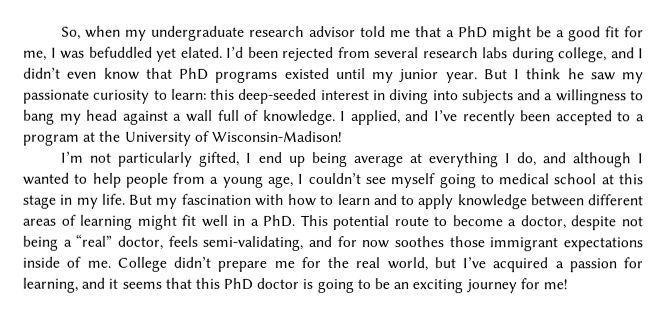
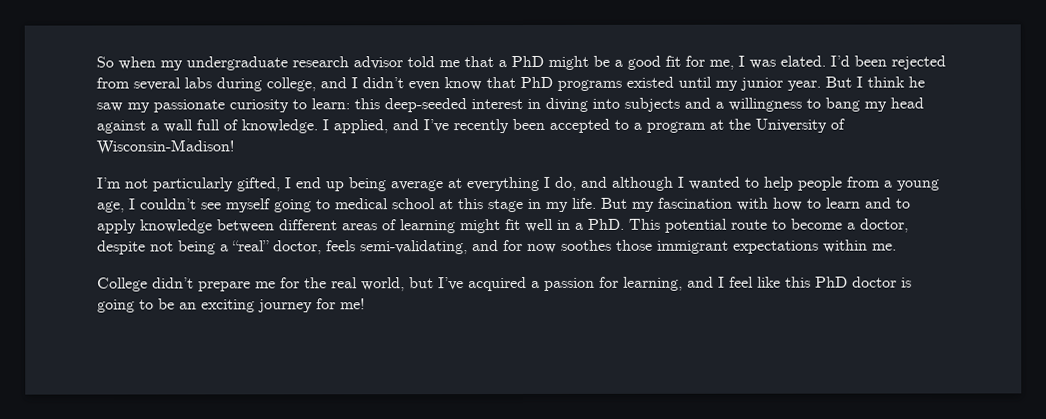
- So, when my undergraduate research advisor told me that a PhD might be a good fit for me, I was befuddled yet elated.
+ So when my undergraduate research advisor told me that a PhD might be a good fit for me, I was elated.
- I’d been rejected from several research labs during college, and I didn’t even know that PhD programs existed until my junior year.
+ I’d been rejected from several labs during college, and I didn’t even know that PhD programs existed until my junior year.
- But my fascination with how to learn and to apply knowledge between different areas of learning might fit well in a PhD. This potential route to become a doctor, despite not being a “real” doctor, feels semi-validating, and for now soothes those immigrant expectations inside of me. College didn’t prepare me for the real world, but I’ve acquired a passion for learning, and it seems that this PhD doctor is going to be an exciting journey for me!
+ But my fascination with how to learn and to apply knowledge between different areas of learning might fit well in a PhD. This potential route to become a doctor, despite not being a “real” doctor, feels semi-validating, and for now soothes those immigrant expectations within me.
+ College didn’t prepare me for the real world, but I’ve acquired a passion for learning, and I feel like this PhD doctor is going to be an exciting journey for me!

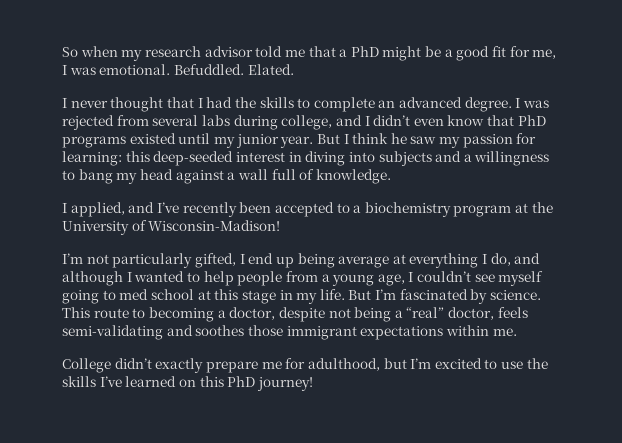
- So when my undergraduate research advisor told me that a PhD might be a good fit for me, I was elated. I’d been rejected from several labs during college, and I didn’t even know that PhD programs existed until my junior year.
+ So when my research advisor told me that a PhD might be a good fit for me, I was emotional. Befuddled. Elated.
+ I never thought that I had the skills to complete an advanced degree. I was rejected from several labs during college, and I didn’t even know that PhD programs existed until my junior year.
- But I think he saw my passionate curiosity to learn: this deep-seeded interest in diving into subjects and a willingness to bang my head against a wall full of knowledge. I applied, and I’ve recently been accepted to a program at the University of Wisconsin-Madison!
+ But I think he saw my passion for learning: this deep-seeded interest in diving into subjects and a willingness to bang my head against a wall full of knowledge.
+ I applied, and I’ve recently been accepted to a biochemistry program at the University of Wisconsin-Madison!
- I’m not particularly gifted, I end up being average at everything I do, and although I wanted to help people from a young age, I couldn’t see myself going to medical school at this stage in my life.
+ I’m not particularly gifted, I end up being average at everything I do, and although I wanted to help people from a young age, I couldn’t see myself going to med school at this stage in my life.
- But my fascination with how to learn and to apply knowledge between different areas of learning might fit well in a PhD. This potential route to become a doctor, despite not being a “real” doctor, feels semi-validating, and for now soothes those immigrant expectations within me.
+ But I’m fascinated by science. This route to becoming a doctor, despite not being a “real” doctor, feels semi-validating and soothes those immigrant expectations within me.
- College didn’t prepare me for the real world, but I’ve acquired a passion for learning, and I feel like this PhD doctor is going to be an exciting journey for me!
+ College didn’t exactly prepare me for adulthood, but I’m excited to use the skills I’ve learned on this PhD journey!

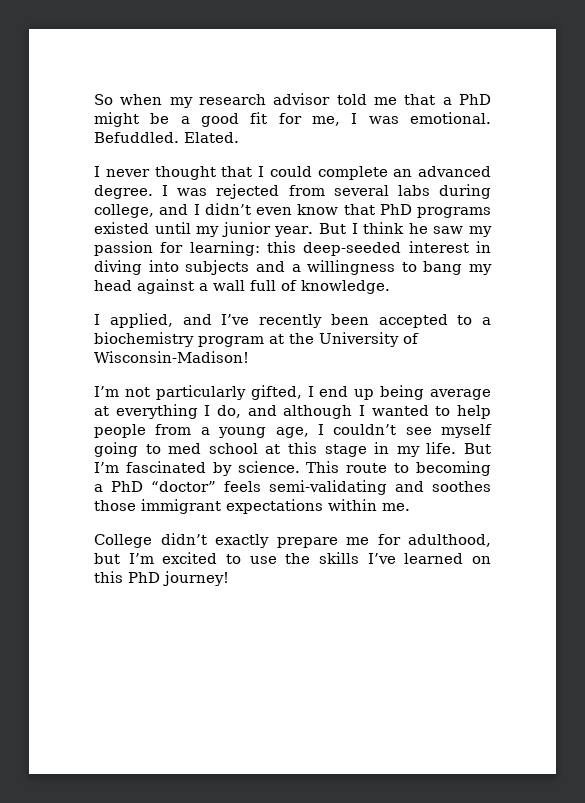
- I never thought that I had the skills to complete an advanced degree.
+ I never thought that I could complete an advanced degree.
- This route to becoming a doctor, despite not being a “real” doctor, feels semi-validating and soothes those immigrant expectations within me.
+ This route to becoming a PhD “doctor” feels semi-validating and soothes those immigrant expectations within me.

